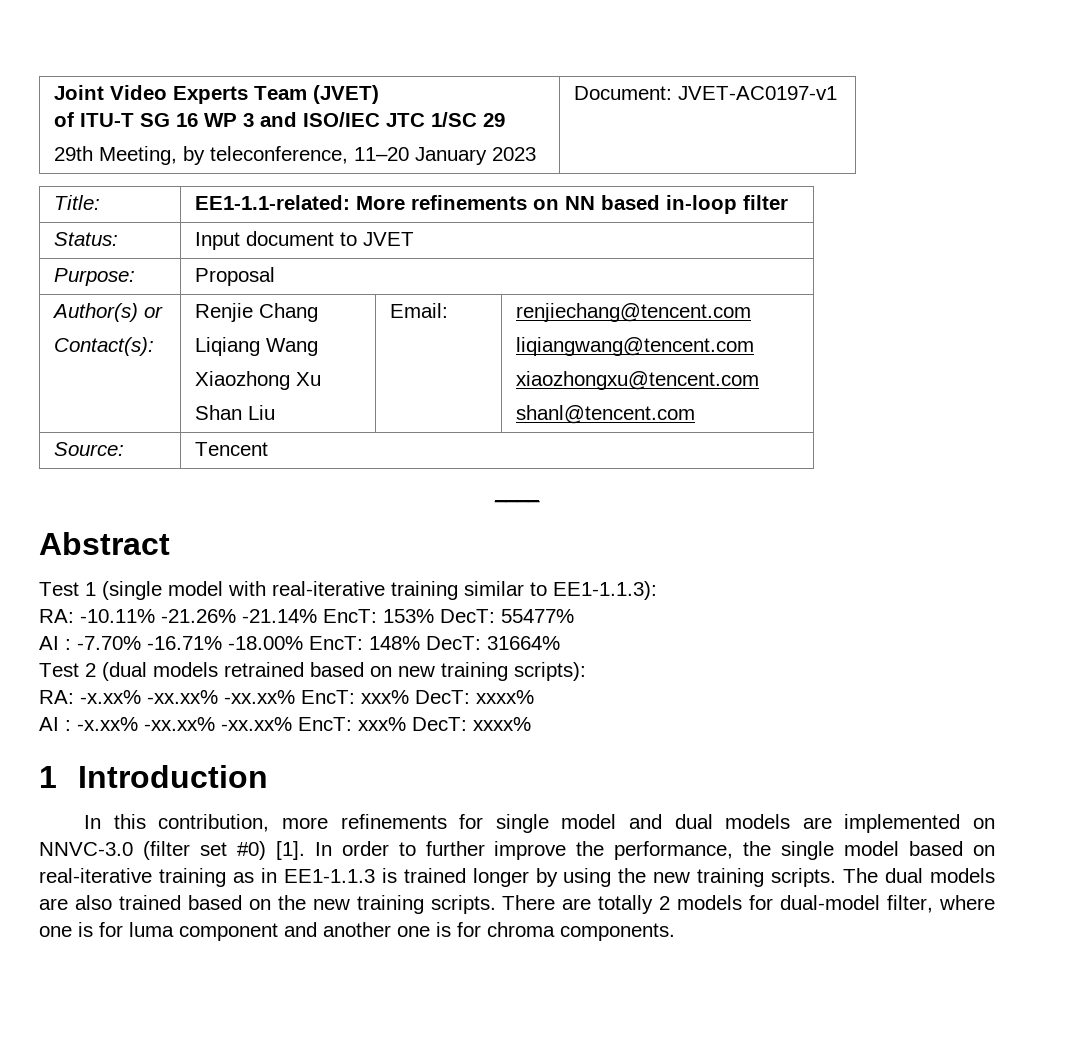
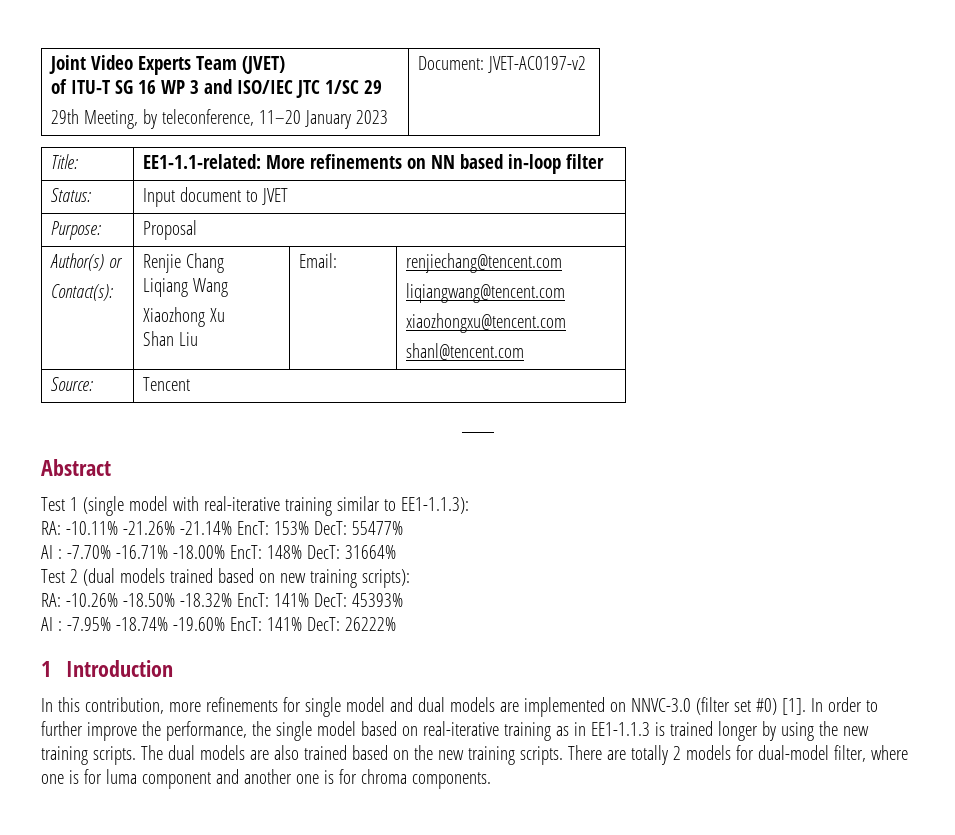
  Joint Video Experts Team (JVET)
  of ITU-T SG 16 WP 3 and ISO/IEC JTC 1/SC 29
- 29th Meeting, by teleconference, 11–20 January 2023 | Document: JVET-AC0197-v1
+ 29th Meeting, by teleconference, 11–20 January 2023 | Document: JVET-AC0197-v2
- Test 2 (dual models retrained based on new training scripts):
+ Test 2 (dual models trained based on new training scripts):
- RA: -x.xx% -xx.xx% -xx.xx% EncT: xxx% DecT: xxxx%
- AI : -x.xx% -xx.xx% -xx.xx% EncT: xxx% DecT: xxxx%
+ RA: -10.26% -18.50% -18.32% EncT: 141% DecT: 45393%
+ AI : -7.95% -18.74% -19.60% EncT: 141% DecT: 26222%

